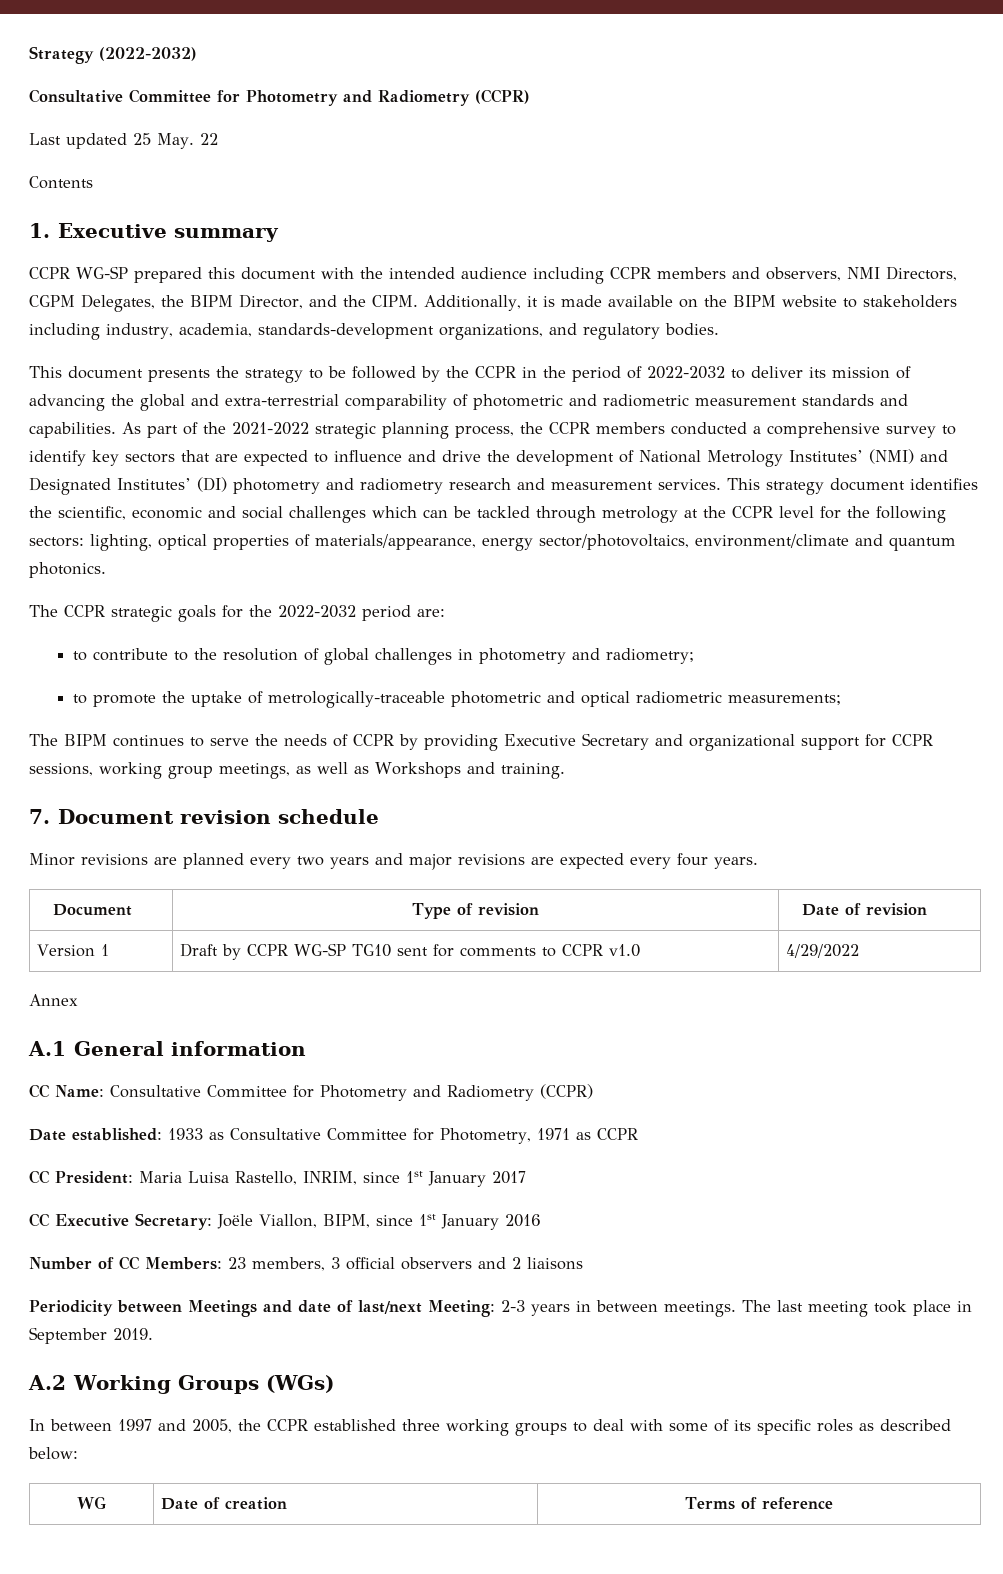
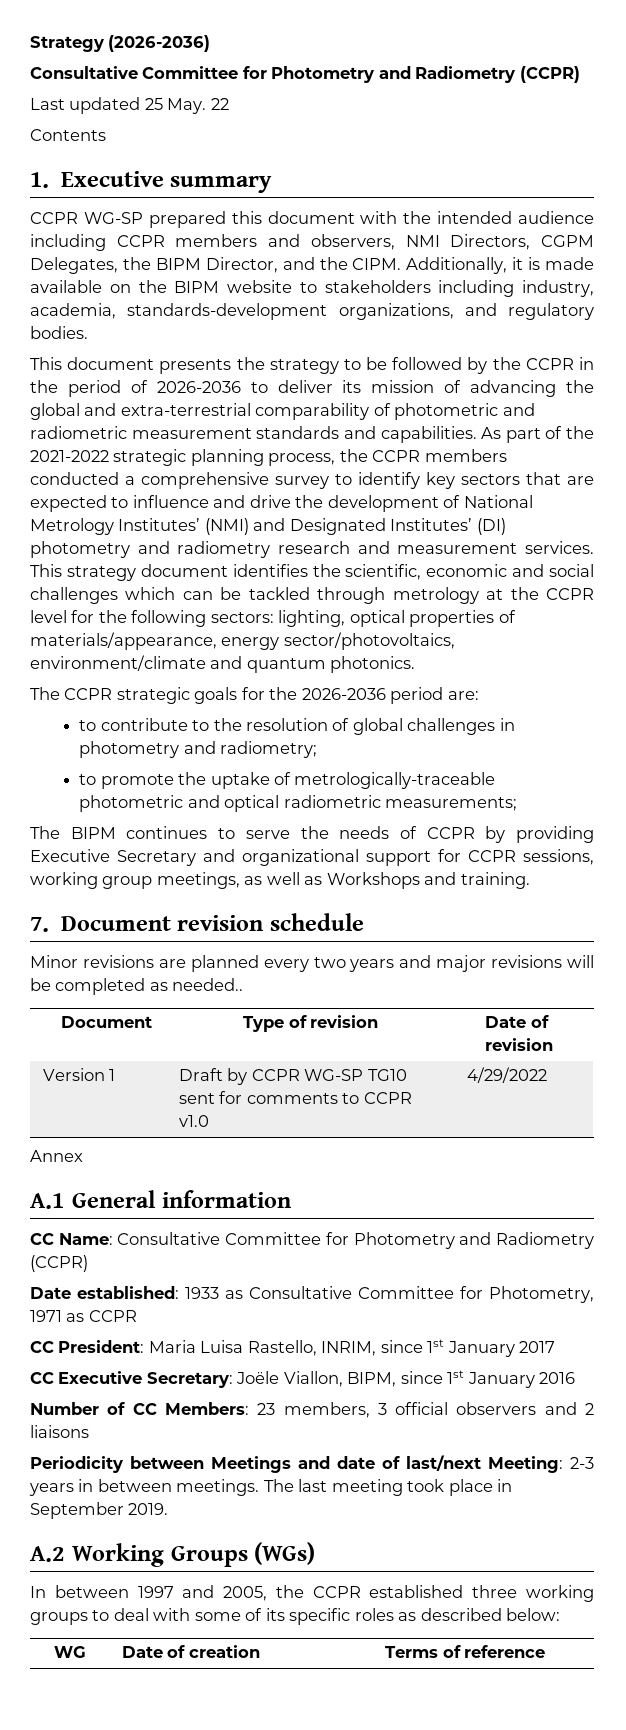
- Strategy (2022-2032)
+ Strategy (2026-2036)
- This document presents the strategy to be followed by the CCPR in the period of 2022-2032 to deliver its mission of advancing the global and extra-terrestrial comparability of photometric and radiometric measurement standards and capabilities.
+ This document presents the strategy to be followed by the CCPR in the period of 2026-2036 to deliver its mission of advancing the global and extra-terrestrial comparability of photometric and radiometric measurement standards and capabilities.
- The CCPR strategic goals for the 2022-2032 period are:
+ The CCPR strategic goals for the 2026-2036 period are:
- Minor revisions are planned every two years and major revisions are expected every four years.
+ Minor revisions are planned every two years and major revisions will be completed as needed..

